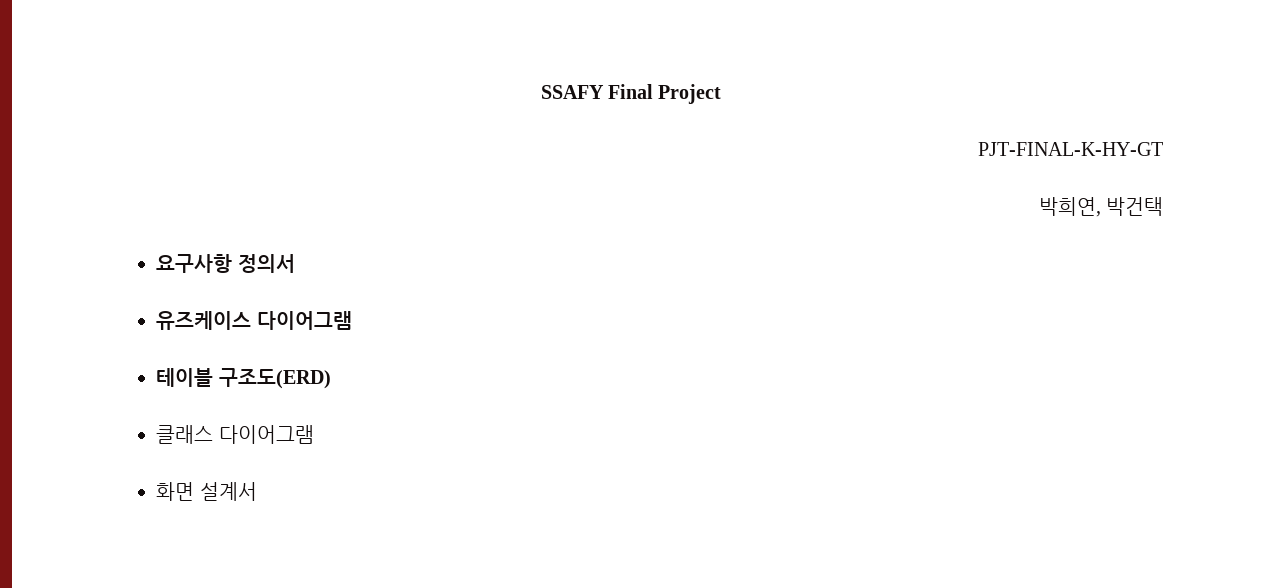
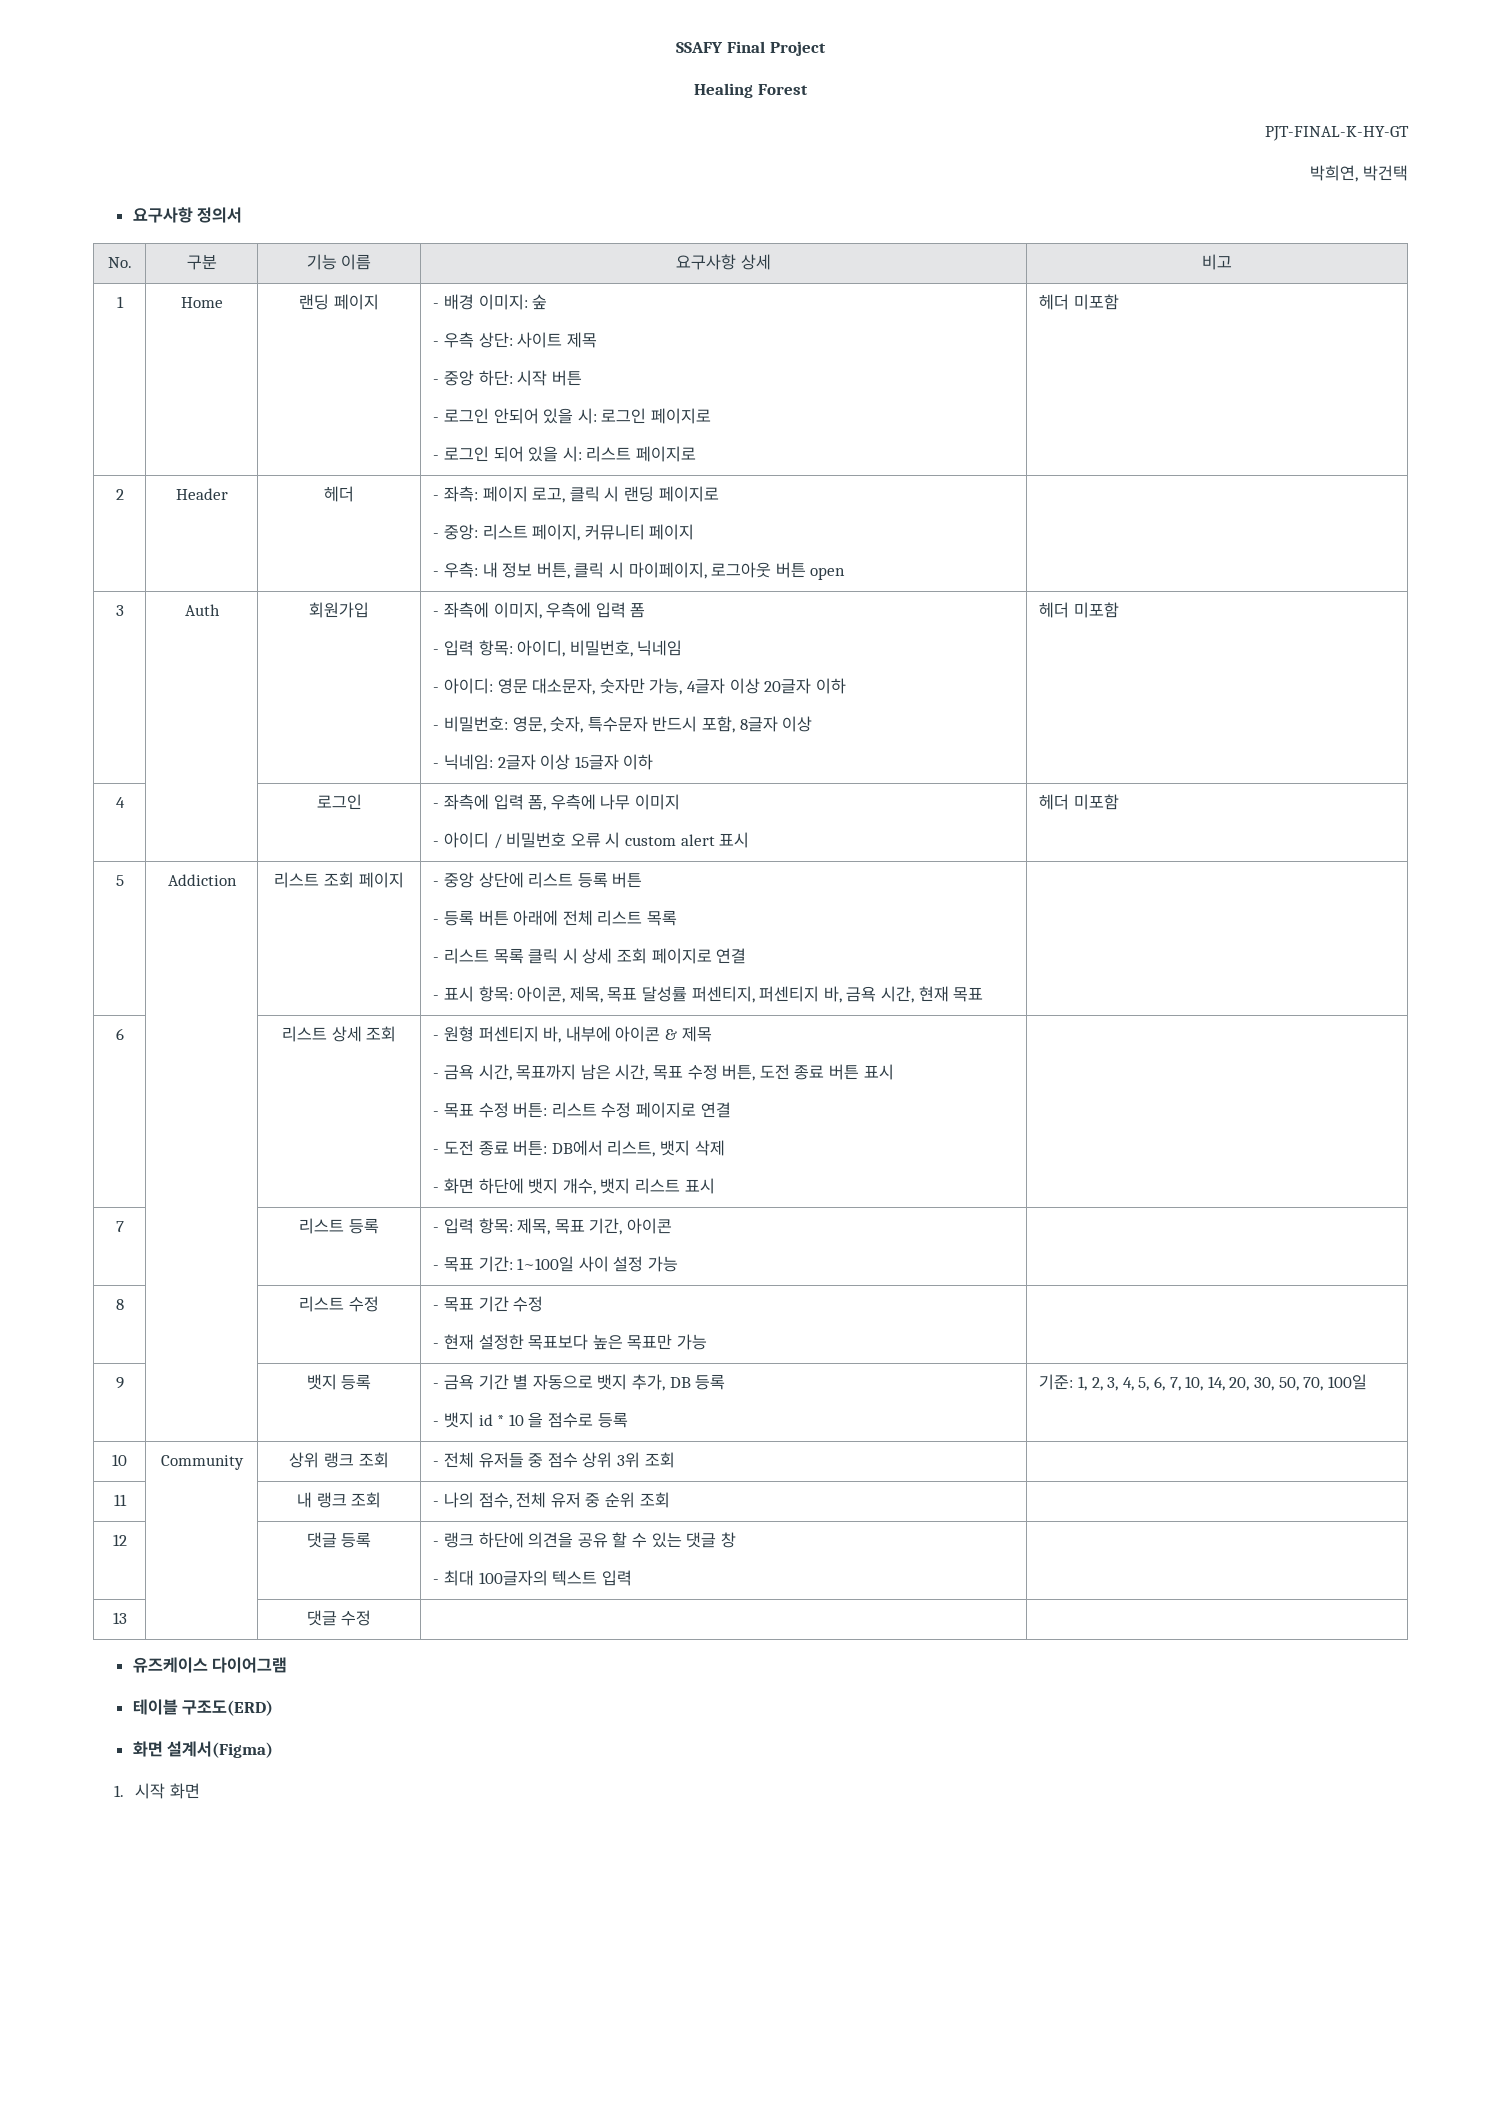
+ Healing Forest
+ No. | 구분 | 기능 이름 | 요구사항 상세 | 비고
+ 1 | Home | 랜딩 페이지 | - 배경 이미지: 숲
+ - 우측 상단: 사이트 제목
+ - 중앙 하단: 시작 버튼
+ - 로그인 안되어 있을 시: 로그인 페이지로
+ - 로그인 되어 있을 시: 리스트 페이지로 | 헤더 미포함
+ 2 | Header | 헤더 | - 좌측: 페이지 로고, 클릭 시 랜딩 페이지로
+ - 중앙: 리스트 페이지, 커뮤니티 페이지
+ - 우측: 내 정보 버튼, 클릭 시 마이페이지, 로그아웃 버튼 open |
+ 3 | Auth | 회원가입 | - 좌측에 이미지, 우측에 입력 폼
+ - 입력 항목: 아이디, 비밀번호, 닉네임
+ - 아이디: 영문 대소문자, 숫자만 가능, 4글자 이상 20글자 이하
+ - 비밀번호: 영문, 숫자, 특수문자 반드시 포함, 8글자 이상
+ - 닉네임: 2글자 이상 15글자 이하 | 헤더 미포함
+ 4 | | 로그인 | - 좌측에 입력 폼, 우측에 나무 이미지
+ - 아이디 / 비밀번호 오류 시 custom alert 표시 | 헤더 미포함
+ 5 | Addiction | 리스트 조회 페이지 | - 중앙 상단에 리스트 등록 버튼
+ - 등록 버튼 아래에 전체 리스트 목록
+ - 리스트 목록 클릭 시 상세 조회 페이지로 연결
+ - 표시 항목: 아이콘, 제목, 목표 달성률 퍼센티지, 퍼센티지 바, 금욕 시간, 현재 목표 |
+ 6 | | 리스트 상세 조회 | - 원형 퍼센티지 바, 내부에 아이콘 & 제목
+ - 금욕 시간, 목표까지 남은 시간, 목표 수정 버튼, 도전 종료 버튼 표시
+ - 목표 수정 버튼: 리스트 수정 페이지로 연결
+ - 도전 종료 버튼: DB에서 리스트, 뱃지 삭제
+ - 화면 하단에 뱃지 개수, 뱃지 리스트 표시 |
+ 7 | | 리스트 등록 | - 입력 항목: 제목, 목표 기간, 아이콘
+ - 목표 기간: 1~100일 사이 설정 가능 |
+ 8 | | 리스트 수정 | - 목표 기간 수정
+ - 현재 설정한 목표보다 높은 목표만 가능 |
+ 9 | | 뱃지 등록 | - 금욕 기간 별 자동으로 뱃지 추가, DB 등록
+ - 뱃지 id * 10 을 점수로 등록 | 기준: 1, 2, 3, 4, 5, 6, 7, 10, 14, 20, 30, 50, 70, 100일
+ 10 | Community | 상위 랭크 조회 | - 전체 유저들 중 점수 상위 3위 조회 |
+ 11 | | 내 랭크 조회 | - 나의 점수, 전체 유저 중 순위 조회 |
+ 12 | | 댓글 등록 | - 랭크 하단에 의견을 공유 할 수 있는 댓글 창
+ - 최대 100글자의 텍스트 입력 |
+ 13 | | 댓글 수정 | |
- 클래스 다이어그램
- 화면 설계서
+ 화면 설계서(Figma)
+ 1. 시작 화면

